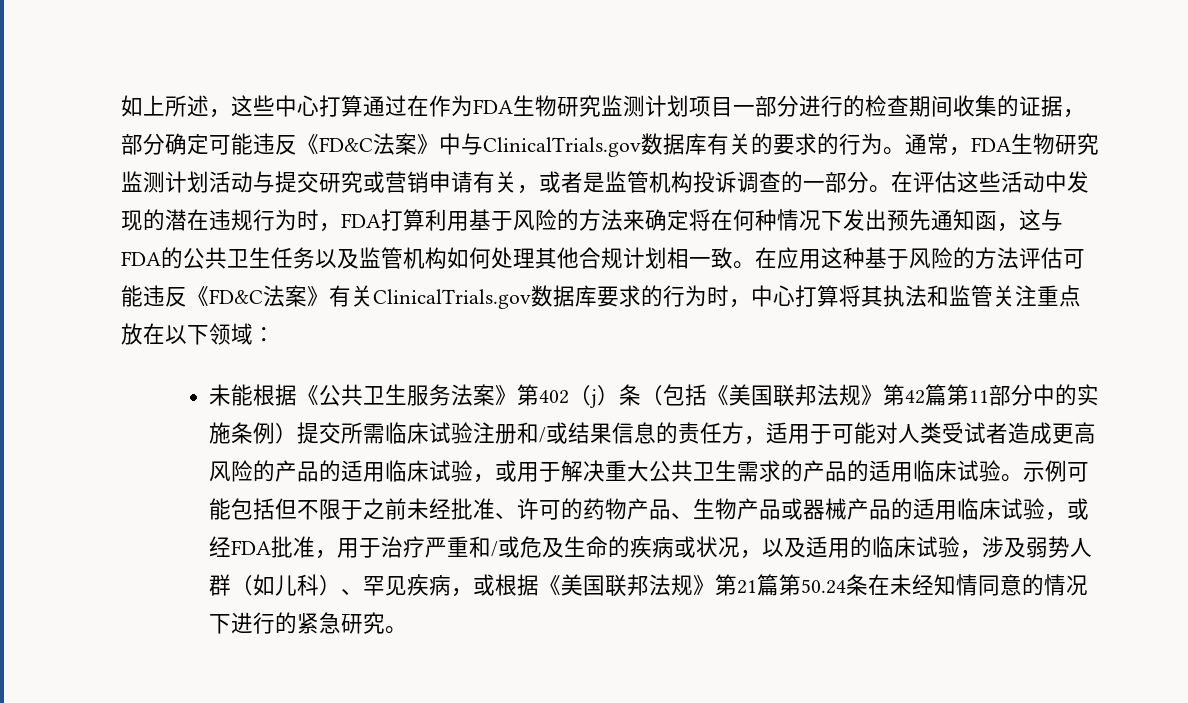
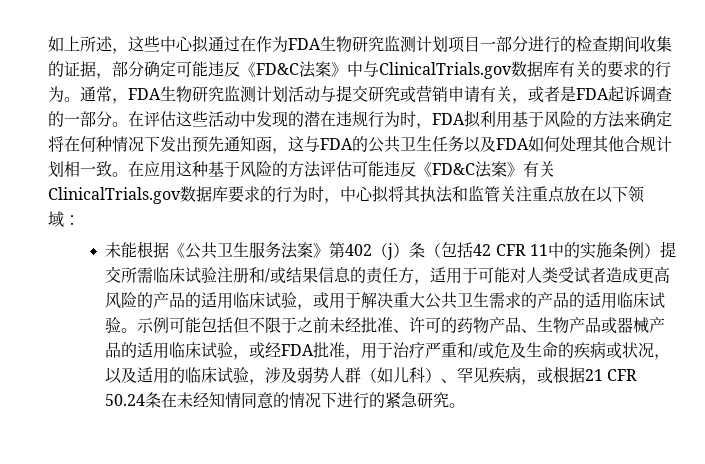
- 如上所述，这些中心打算通过在作为FDA生物研究监测计划项目一部分进行的检查期间收集的证据，部分确定可能违反《FD&C法案》中与ClinicalTrials.gov数据库有关的要求的行为。
+ 如上所述，这些中心拟通过在作为FDA生物研究监测计划项目一部分进行的检查期间收集的证据，部分确定可能违反《FD&C法案》中与ClinicalTrials.gov数据库有关的要求的行为。
- 通常，FDA生物研究监测计划活动与提交研究或营销申请有关，或者是监管机构投诉调查的一部分。
+ 通常，FDA生物研究监测计划活动与提交研究或营销申请有关，或者是FDA起诉调查的一部分。
- 在评估这些活动中发现的潜在违规行为时，FDA打算利用基于风险的方法来确定将在何种情况下发出预先通知函，这与FDA的公共卫生任务以及监管机构如何处理其他合规计划相一致。
+ 在评估这些活动中发现的潜在违规行为时，FDA拟利用基于风险的方法来确定将在何种情况下发出预先通知函，这与FDA的公共卫生任务以及FDA如何处理其他合规计划相一致。
- 在应用这种基于风险的方法评估可能违反《FD&C法案》有关ClinicalTrials.gov数据库要求的行为时，中心打算将其执法和监管关注重点放在以下领域：
+ 在应用这种基于风险的方法评估可能违反《FD&C法案》有关ClinicalTrials.gov数据库要求的行为时，中心拟将其执法和监管关注重点放在以下领域：
- 未能根据《公共卫生服务法案》第402（j）条（包括《美国联邦法规》第42篇第11部分中的实施条例）提交所需临床试验注册和/或结果信息的责任方，适用于可能对人类受试者造成更高风险的产品的适用临床试验，或用于解决重大公共卫生需求的产品的适用临床试验。
+ 未能根据《公共卫生服务法案》第402（j）条（包括42 CFR 11中的实施条例）提交所需临床试验注册和/或结果信息的责任方，适用于可能对人类受试者造成更高风险的产品的适用临床试验，或用于解决重大公共卫生需求的产品的适用临床试验。
- 示例可能包括但不限于之前未经批准、许可的药物产品、生物产品或器械产品的适用临床试验，或经FDA批准，用于治疗严重和/或危及生命的疾病或状况，以及适用的临床试验，涉及弱势人群（如儿科）、罕见疾病，或根据《美国联邦法规》第21篇第50.24条在未经知情同意的情况下进行的紧急研究。
+ 示例可能包括但不限于之前未经批准、许可的药物产品、生物产品或器械产品的适用临床试验，或经FDA批准，用于治疗严重和/或危及生命的疾病或状况，以及适用的临床试验，涉及弱势人群（如儿科）、罕见疾病，或根据21 CFR 50.24条在未经知情同意的情况下进行的紧急研究。

